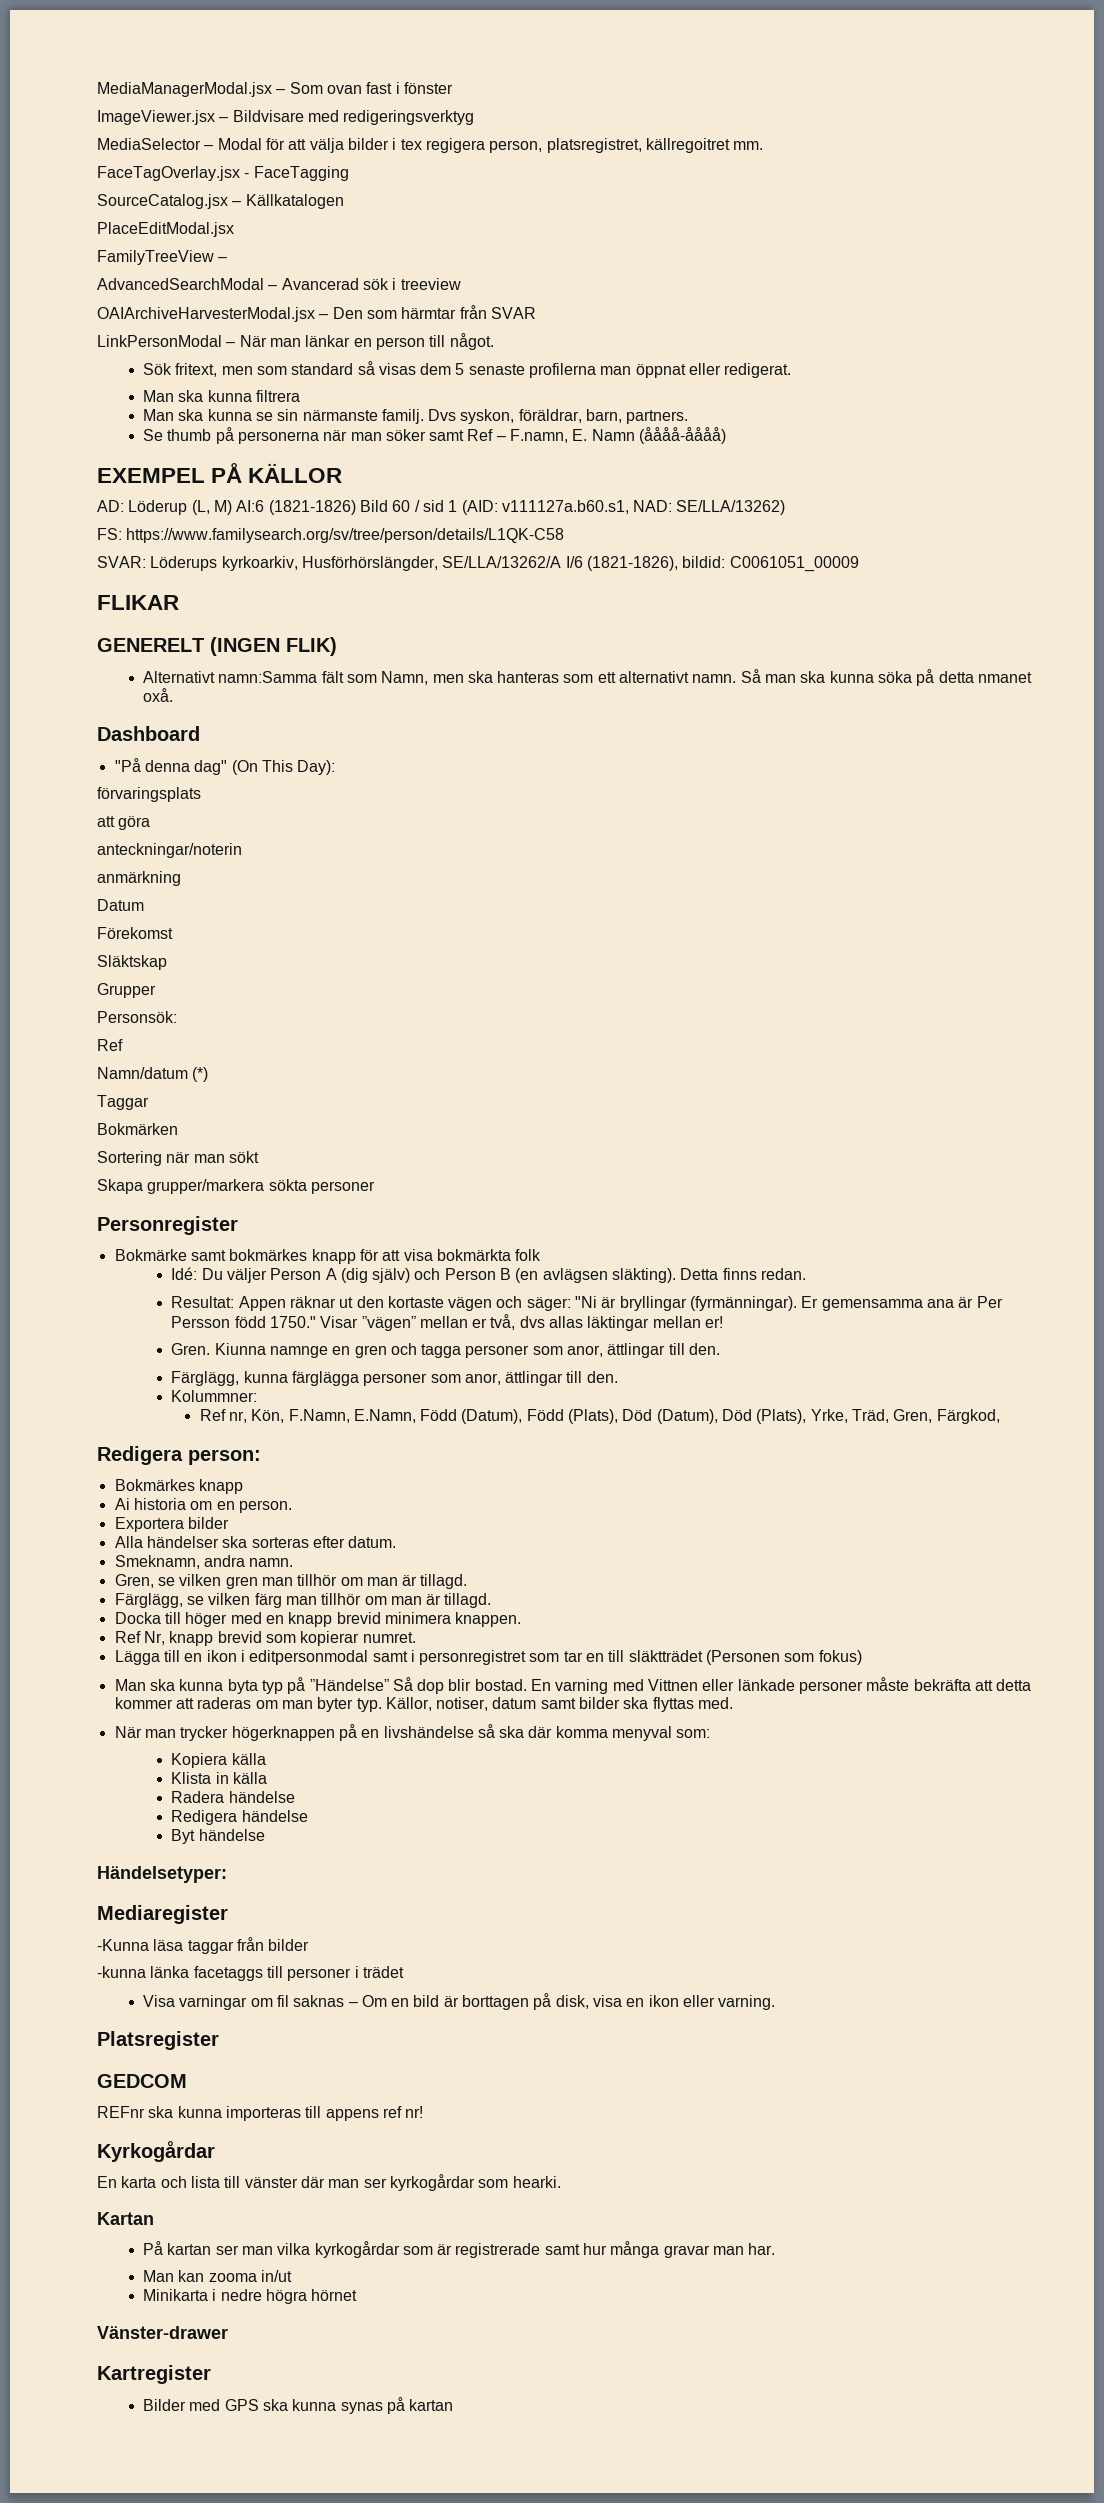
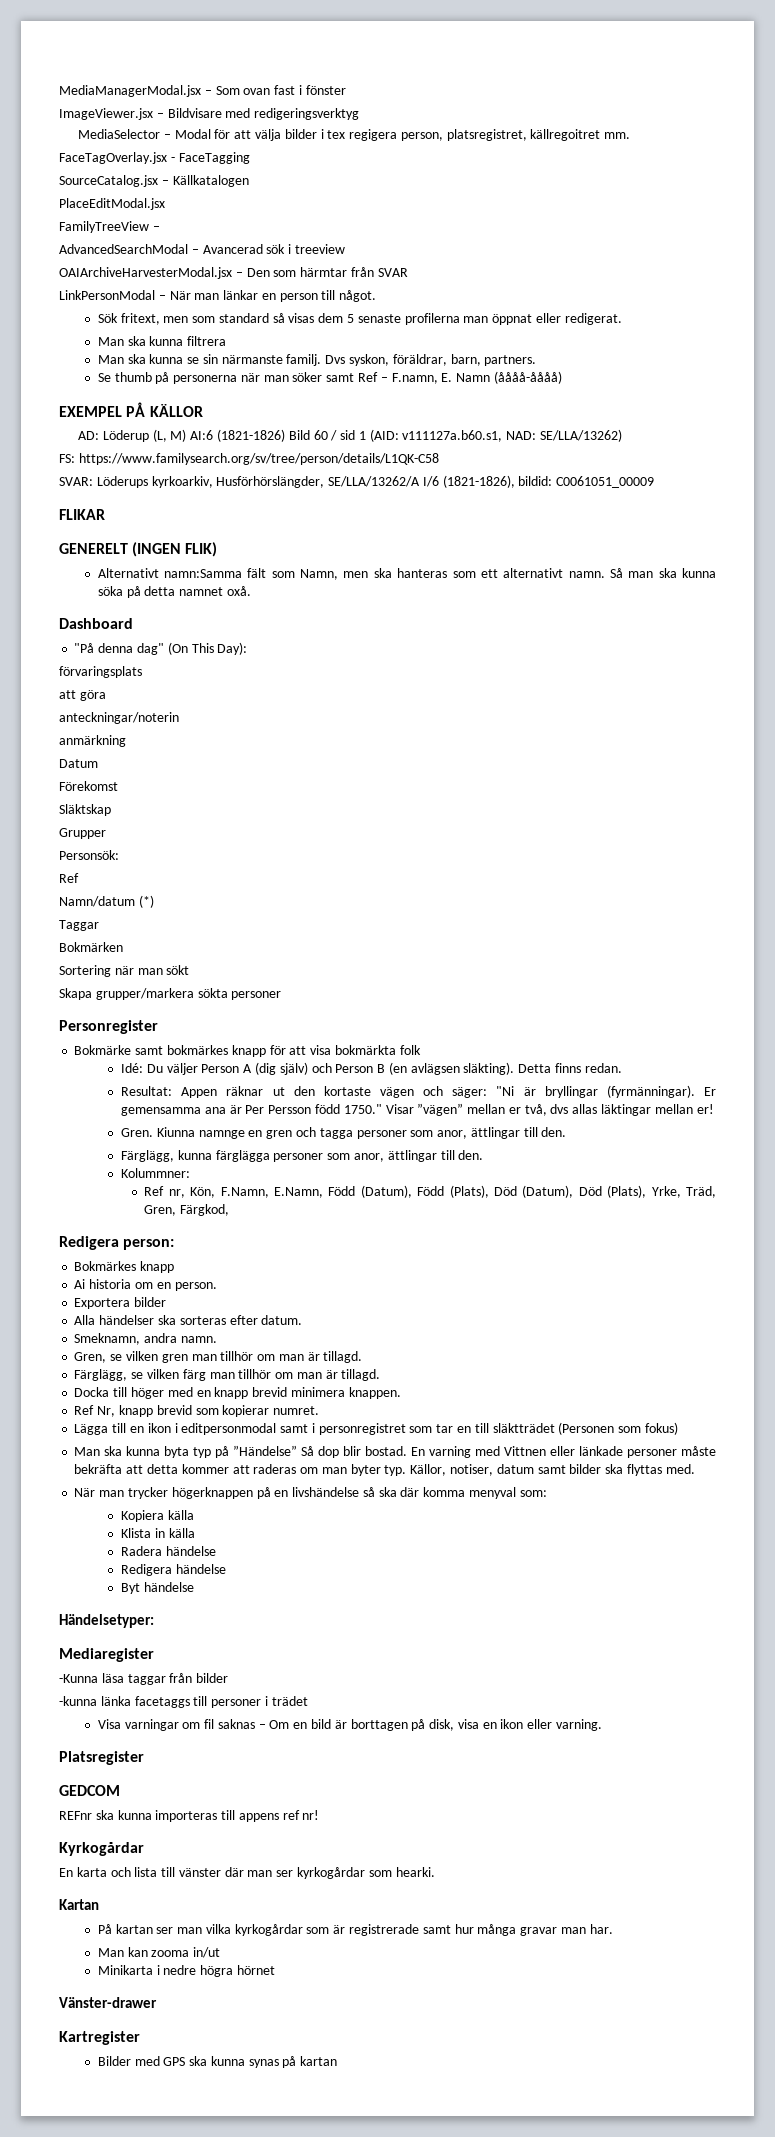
- Så man ska kunna söka på detta nmanet oxå.
+ Så man ska kunna söka på detta namnet oxå.

